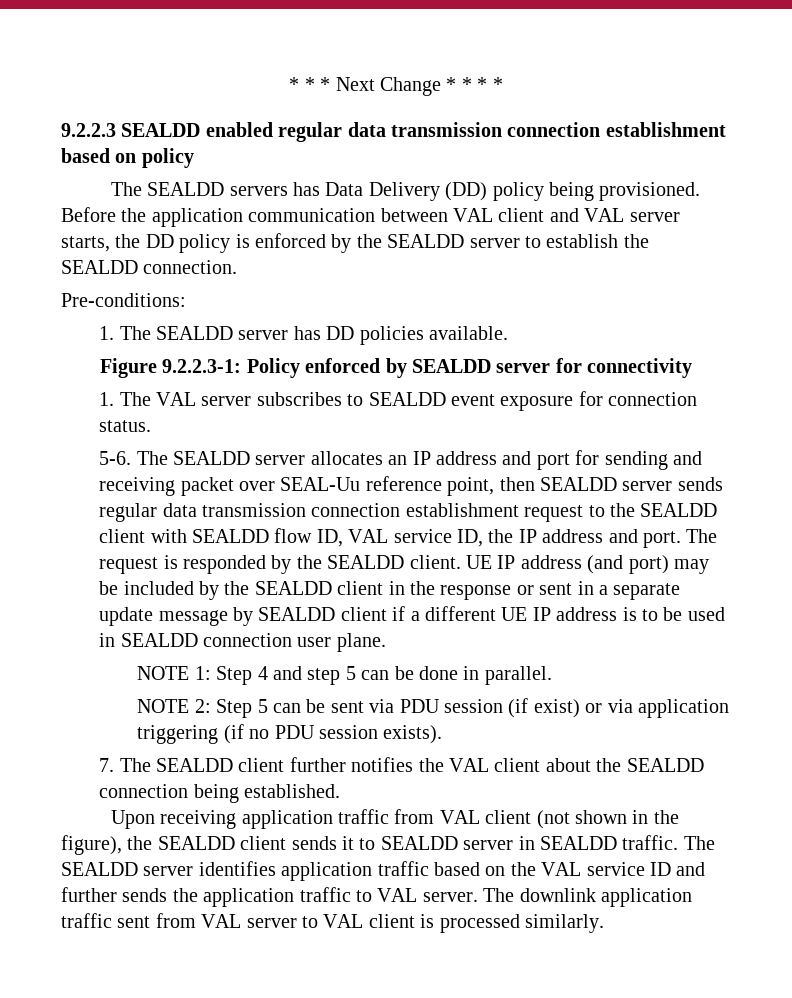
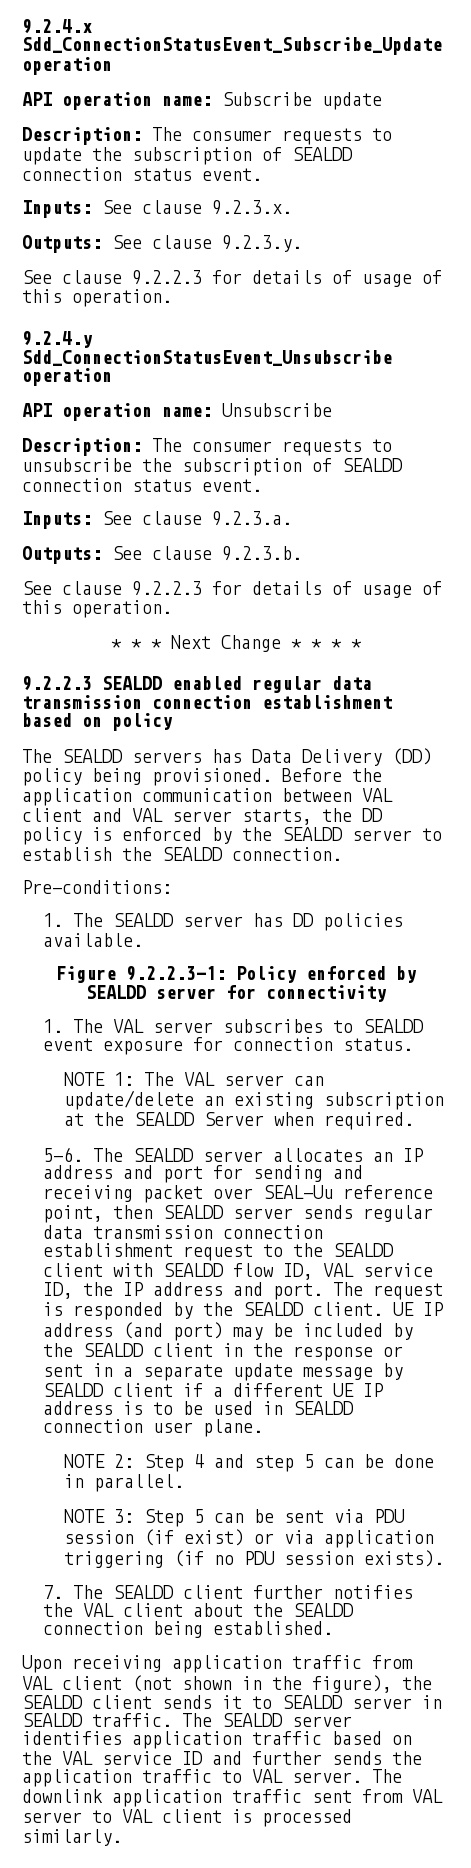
+ 9.2.4.x Sdd_ConnectionStatusEvent_Subscribe_Update operation
+ API operation name: Subscribe update
+ Description: The consumer requests to update the subscription of SEALDD connection status event.
+ Inputs: See clause 9.2.3.x.
+ Outputs: See clause 9.2.3.y.
+ See clause 9.2.2.3 for details of usage of this operation.
+ 9.2.4.y Sdd_ConnectionStatusEvent_Unsubscribe operation
+ API operation name: Unsubscribe
+ Description: The consumer requests to unsubscribe the subscription of SEALDD connection status event.
+ Inputs: See clause 9.2.3.a.
+ Outputs: See clause 9.2.3.b.
+ See clause 9.2.2.3 for details of usage of this operation.
+ NOTE 1: The VAL server can update/delete an existing subscription at the SEALDD Server when required.
- NOTE 1: Step 4 and step 5 can be done in parallel.
+ NOTE 2: Step 4 and step 5 can be done in parallel.
- NOTE 2: Step 5 can be sent via PDU session (if exist) or via application triggering (if no PDU session exists).
+ NOTE 3: Step 5 can be sent via PDU session (if exist) or via application triggering (if no PDU session exists).

